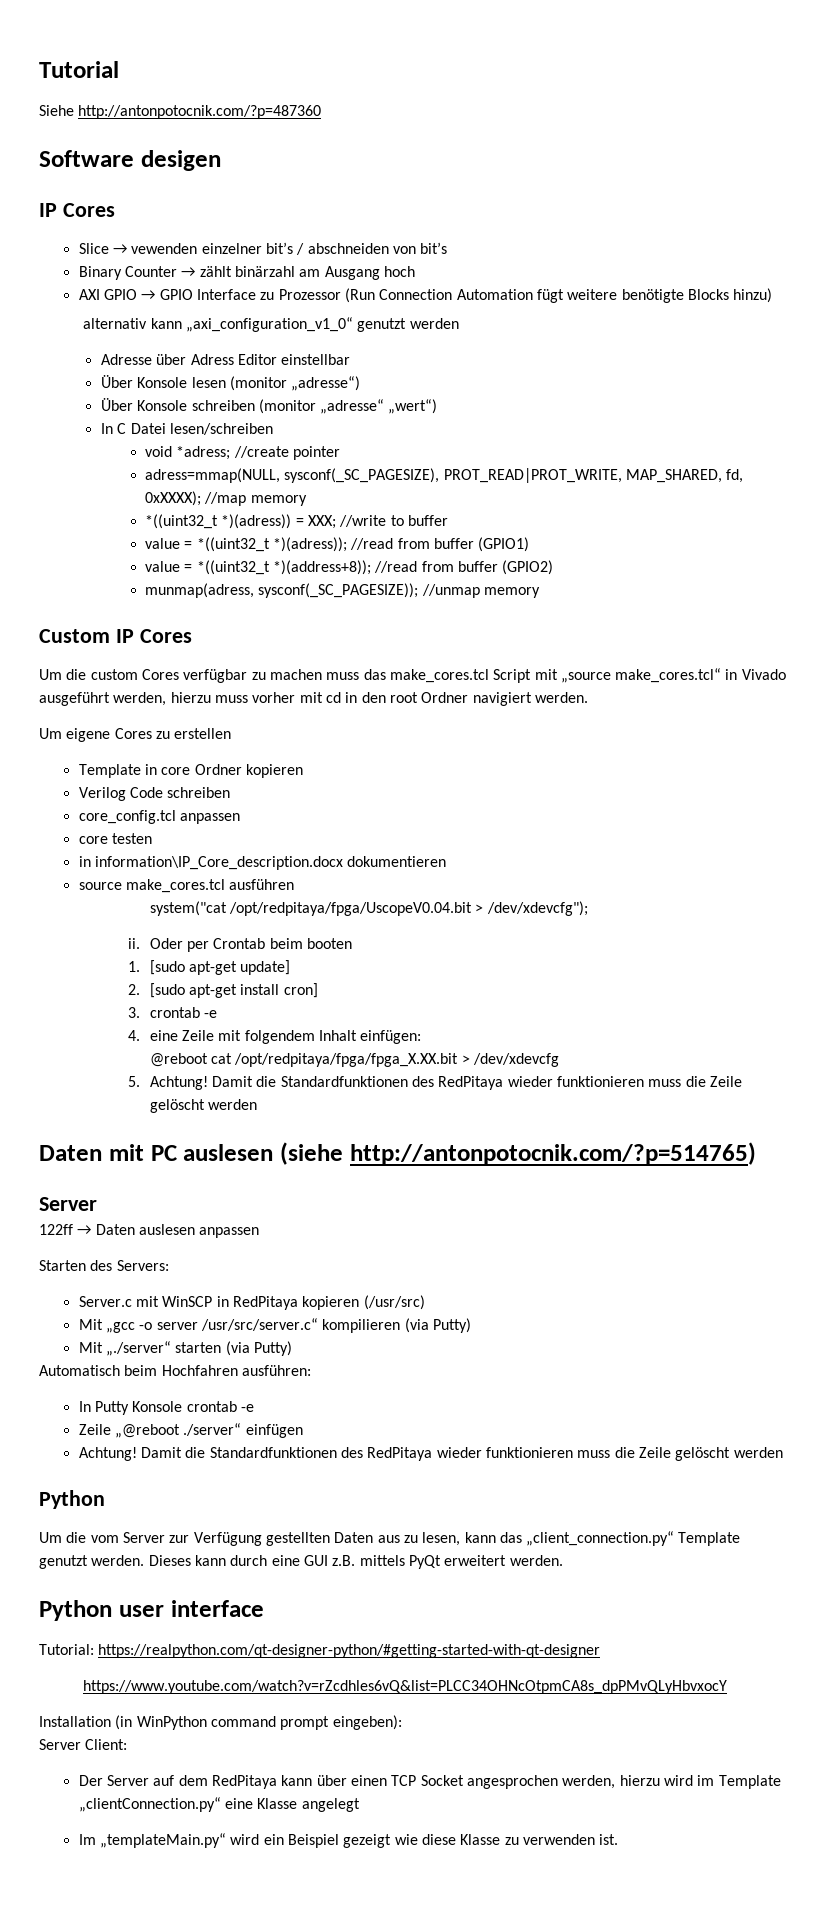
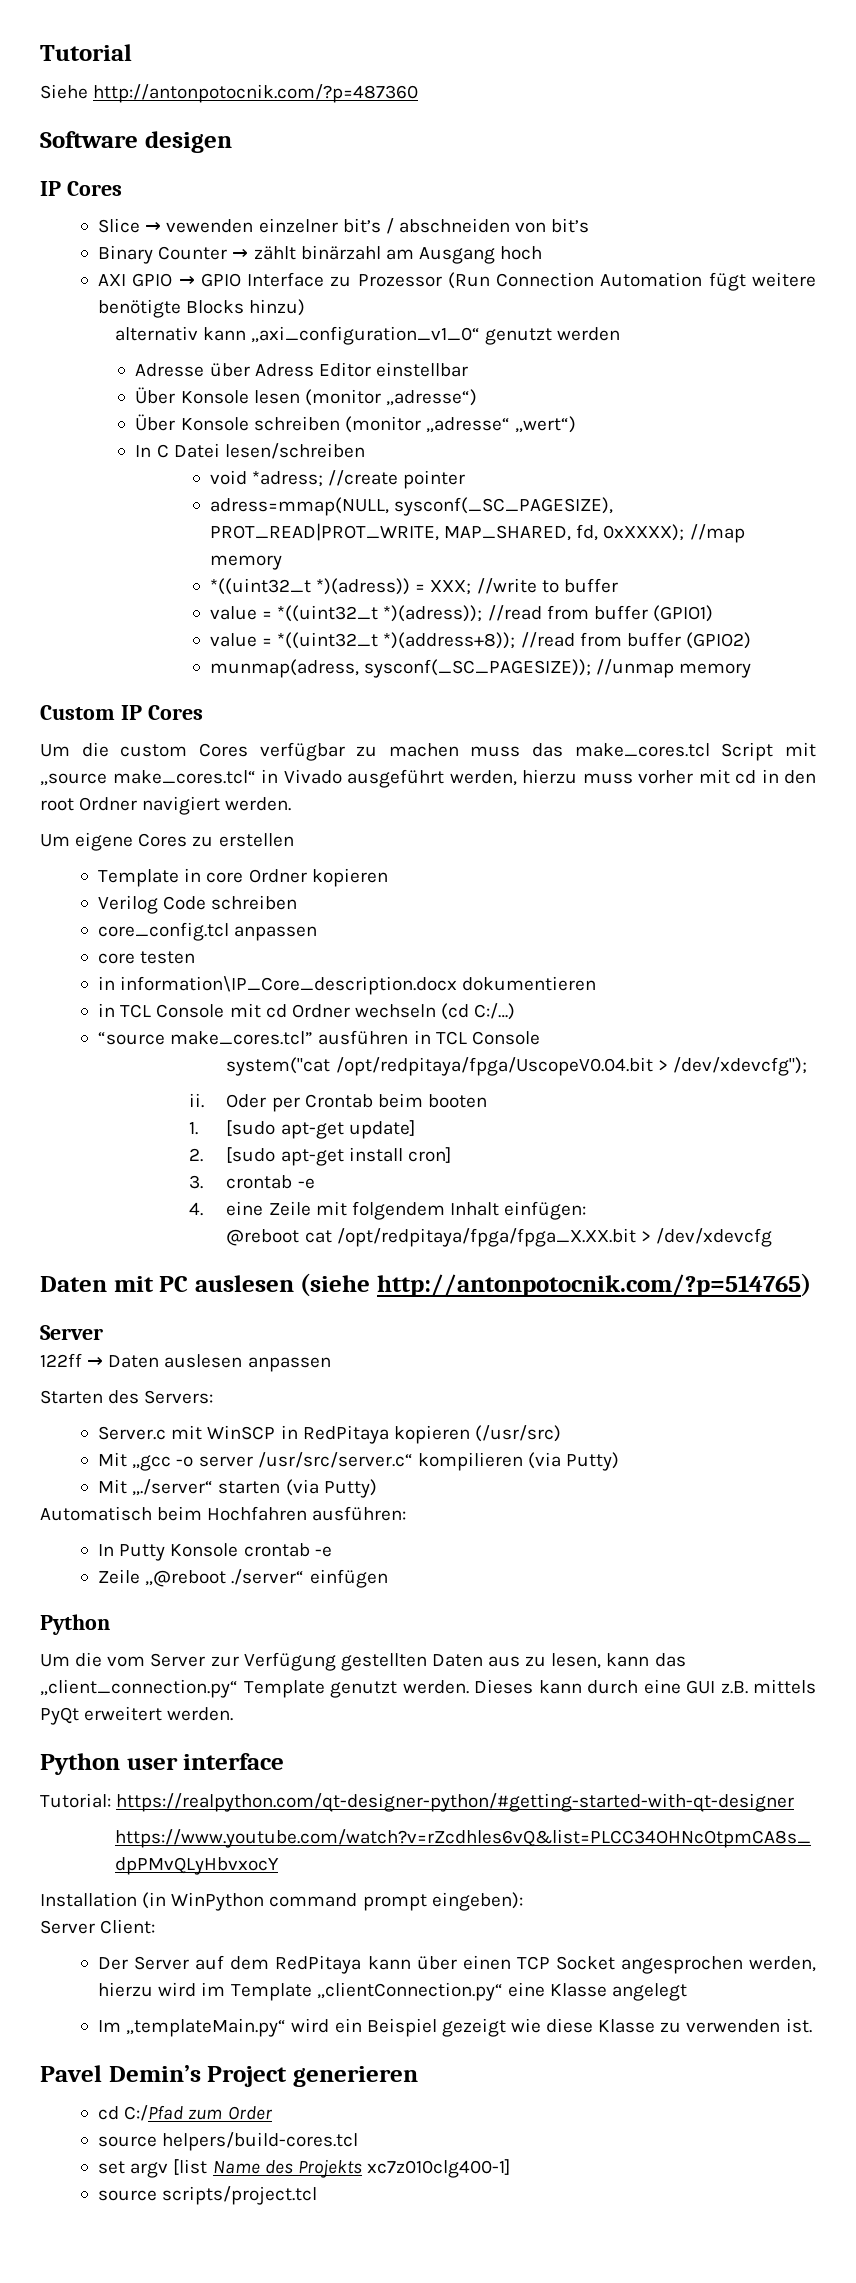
- source make_cores.tcl ausführen
+ in TCL Console mit cd Ordner wechseln (cd C:/…)
+ “source make_cores.tcl” ausführen in TCL Console
- 5. Achtung! Damit die Standardfunktionen des RedPitaya wieder funktionieren muss die Zeile gelöscht werden
  Zeile „@reboot ./server“ einfügen
- Achtung! Damit die Standardfunktionen des RedPitaya wieder funktionieren muss die Zeile gelöscht werden
+ Pavel Demin’s Project generieren
+ cd C:/Pfad zum Order
+ source helpers/build-cores.tcl
+ set argv [list Name des Projekts xc7z010clg400-1]
+ source scripts/project.tcl

